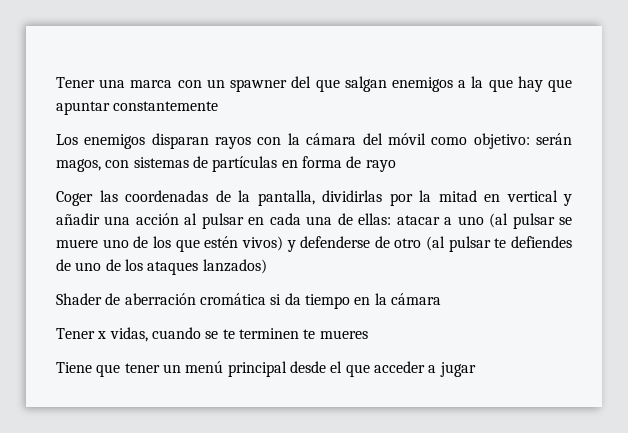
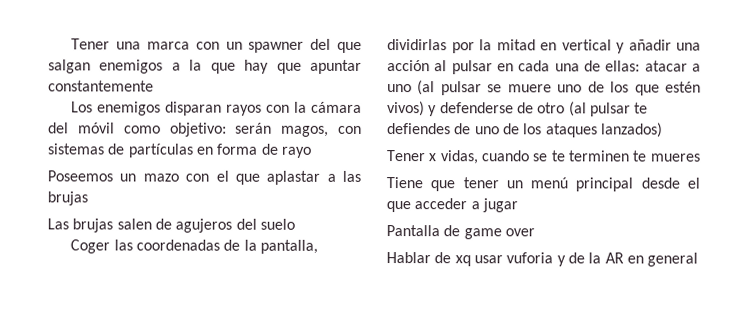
+ Poseemos un mazo con el que aplastar a las brujas
+ Las brujas salen de agujeros del suelo
- Shader de aberración cromática si da tiempo en la cámara
+ Pantalla de game over
+ Hablar de xq usar vuforia y de la AR en general

